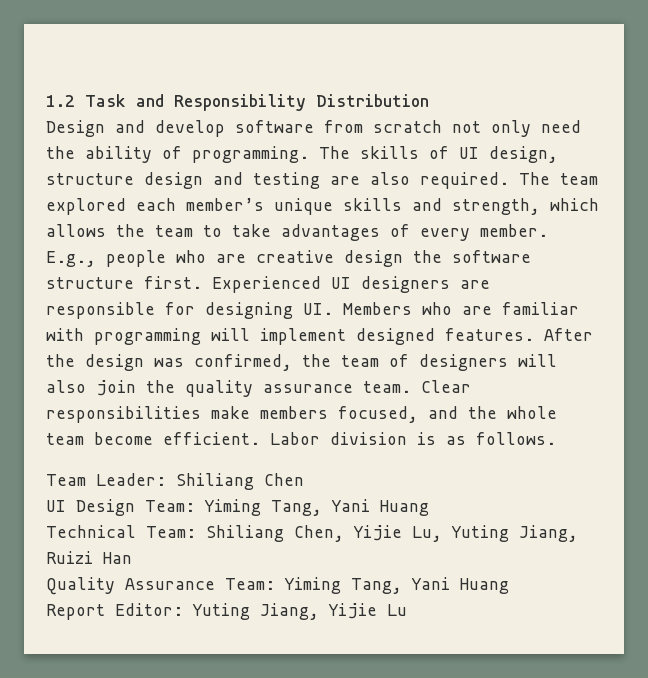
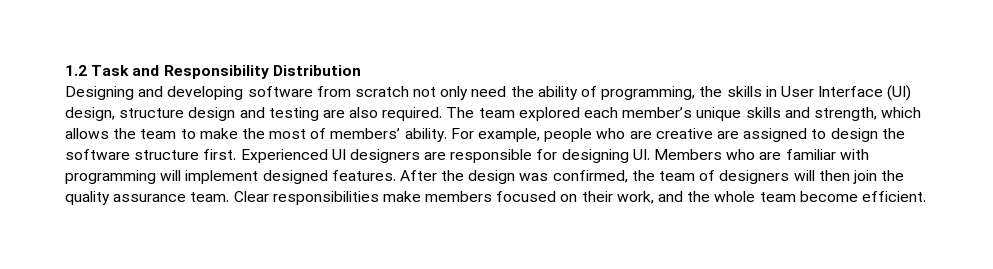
- Design and develop software from scratch not only need the ability of programming. The skills of UI design, structure design and testing are also required.
+ Designing and developing software from scratch not only need the ability of programming, the skills in User Interface (UI) design, structure design and testing are also required.
- The team explored each member’s unique skills and strength, which allows the team to take advantages of every member. E.g., people who are creative design the software structure first.
+ The team explored each member’s unique skills and strength, which allows the team to make the most of members’ ability. For example, people who are creative are assigned to design the software structure first.
- After the design was confirmed, the team of designers will also join the quality assurance team.
+ After the design was confirmed, the team of designers will then join the quality assurance team.
- Clear responsibilities make members focused, and the whole team become efficient. Labor division is as follows.
- Team Leader: Shiliang Chen
- UI Design Team: Yiming Tang, Yani Huang
- Technical Team: Shiliang Chen, Yijie Lu, Yuting Jiang, Ruizi Han
- Quality Assurance Team: Yiming Tang, Yani Huang
- Report Editor: Yuting Jiang, Yijie Lu
+ Clear responsibilities make members focused on their work, and the whole team become efficient.

